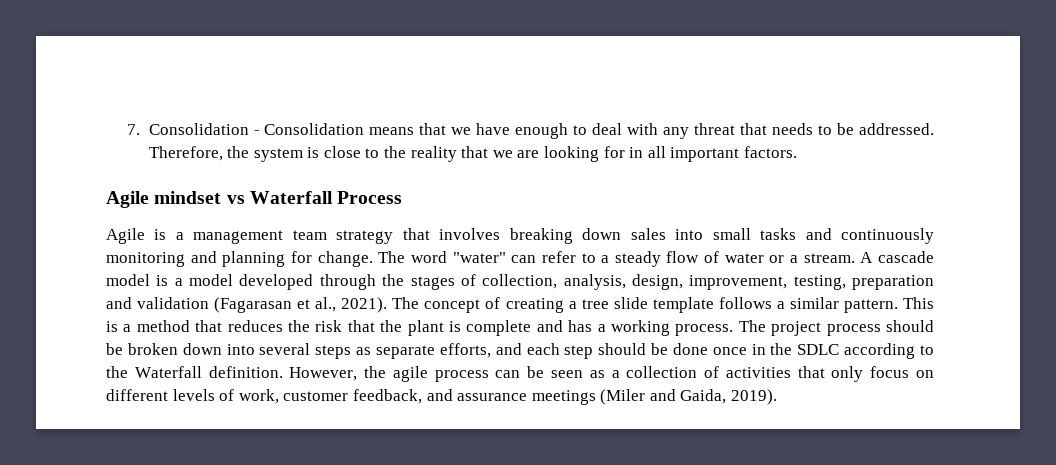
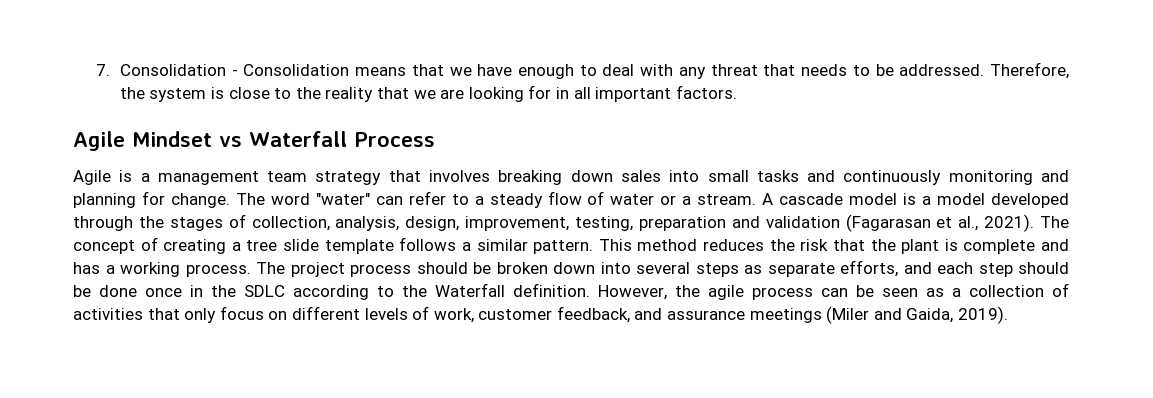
- Agile mindset vs Waterfall Process
+ Agile Mindset vs Waterfall Process
- This is a method that reduces the risk that the plant is complete and has a working process.
+ This method reduces the risk that the plant is complete and has a working process.

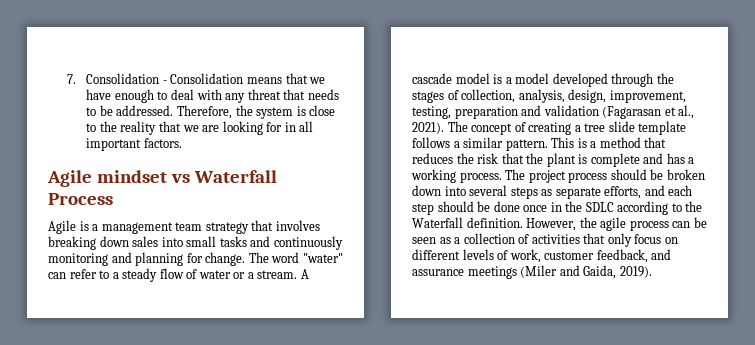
- Agile Mindset vs Waterfall Process
+ Agile mindset vs Waterfall Process
- This method reduces the risk that the plant is complete and has a working process.
+ This is a method that reduces the risk that the plant is complete and has a working process.

